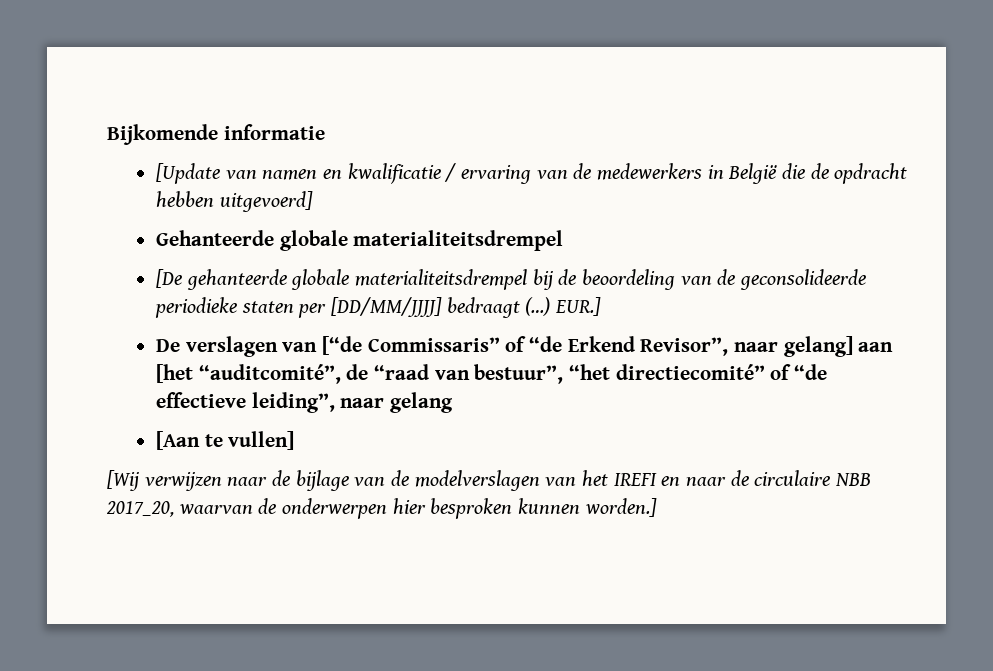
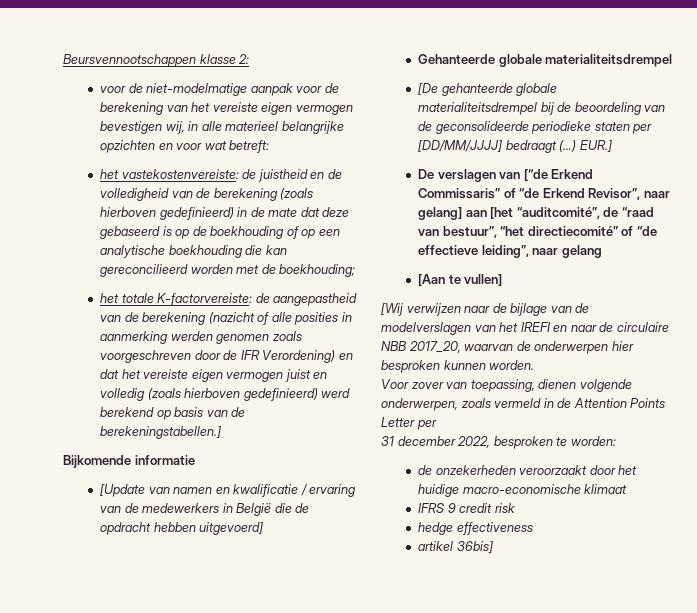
+ Beursvennootschappen klasse 2:
+ voor de niet-modelmatige aanpak voor de berekening van het vereiste eigen vermogen bevestigen wij, in alle materieel belangrijke opzichten en voor wat betreft:
+ het vastekostenvereiste: de juistheid en de volledigheid van de berekening (zoals hierboven gedefinieerd) in de mate dat deze gebaseerd is op de boekhouding of op een analytische boekhouding die kan gereconcilieerd worden met de boekhouding;
+ het totale K-factorvereiste: de aangepastheid van de berekening (nazicht of alle posities in aanmerking werden genomen zoals voorgeschreven door de IFR Verordening) en dat het vereiste eigen vermogen juist en volledig (zoals hierboven gedefinieerd) werd berekend op basis van de berekeningstabellen.]
- De verslagen van [“de Commissaris” of “de Erkend Revisor”, naar gelang] aan [het “auditcomité”, de “raad van bestuur”, “het directiecomité” of “de effectieve leiding”, naar gelang
+ De verslagen van [“de Erkend Commissaris” of “de Erkend Revisor”, naar gelang] aan [het “auditcomité”, de “raad van bestuur”, “het directiecomité” of “de effectieve leiding”, naar gelang
- [Wij verwijzen naar de bijlage van de modelverslagen van het IREFI en naar de circulaire NBB 2017_20, waarvan de onderwerpen hier besproken kunnen worden.]
+ [Wij verwijzen naar de bijlage van de modelverslagen van het IREFI en naar de circulaire NBB 2017_20, waarvan de onderwerpen hier besproken kunnen worden.
+ Voor zover van toepassing, dienen volgende onderwerpen, zoals vermeld in de Attention Points Letter per
+ 31 december 2022, besproken te worden:
+ de onzekerheden veroorzaakt door het huidige macro-economische klimaat
+ IFRS 9 credit risk
+ hedge effectiveness
+ artikel 36bis]

